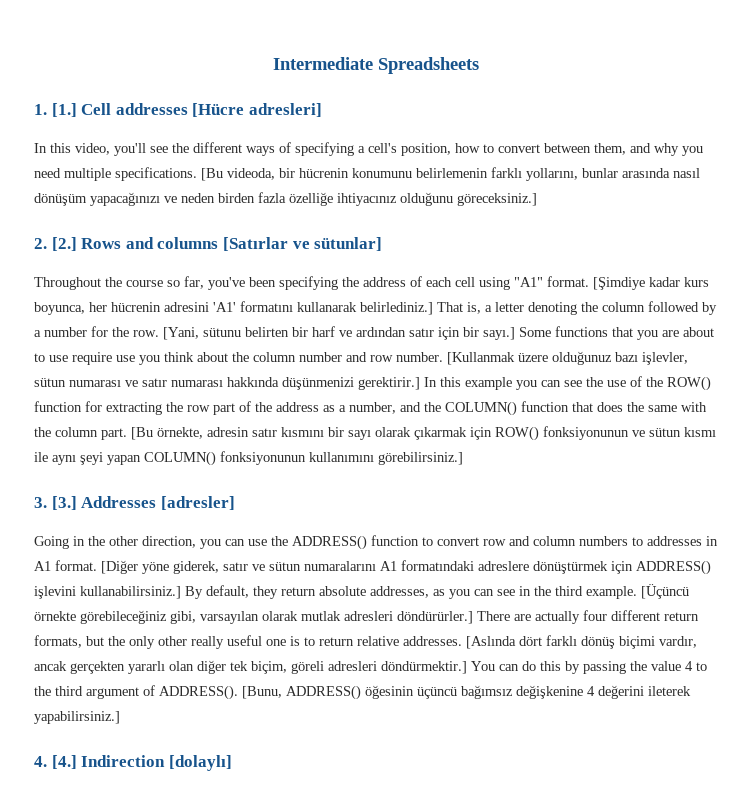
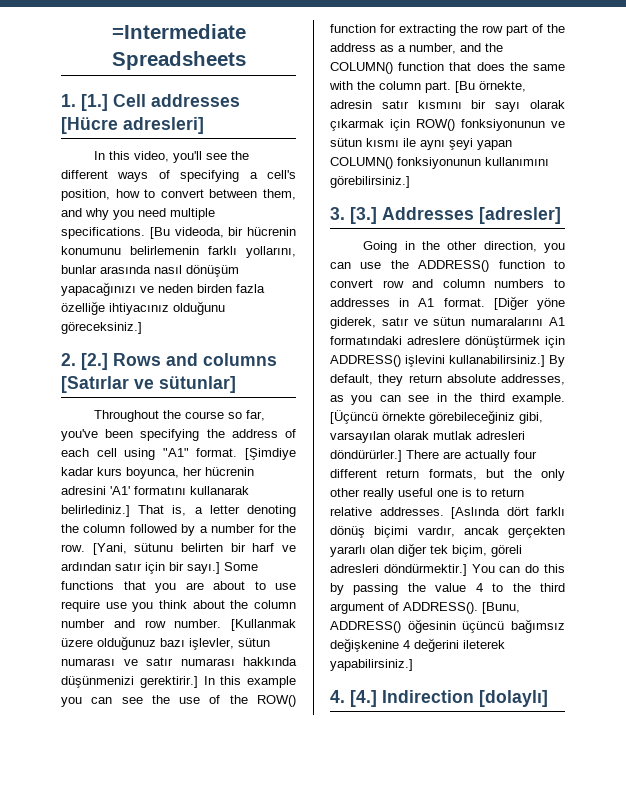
- Intermediate Spreadsheets
+ =Intermediate Spreadsheets

